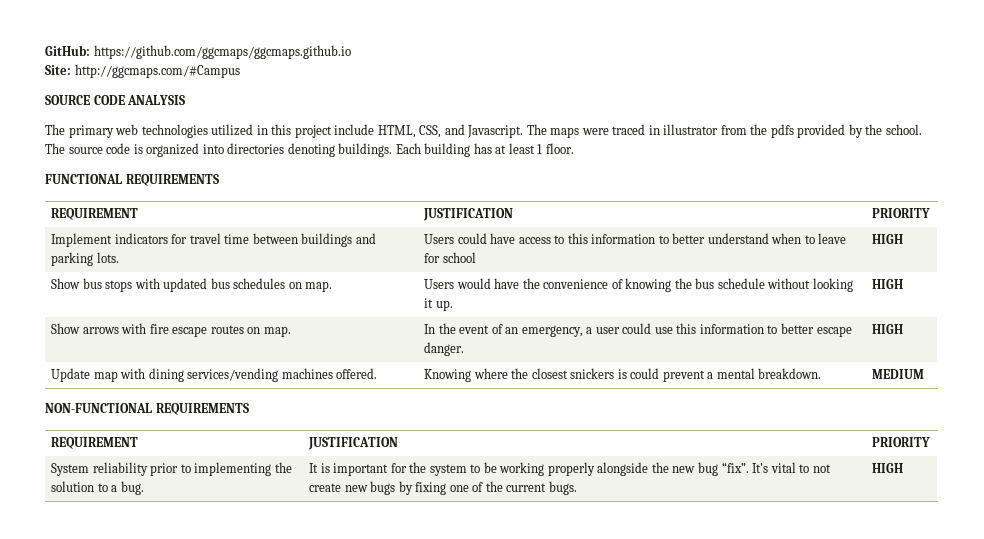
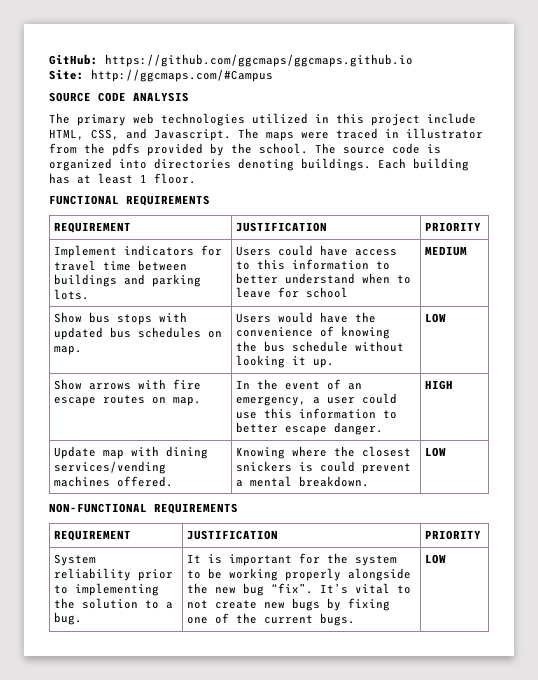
- Implement indicators for travel time between buildings and parking lots. | Users could have access to this information to better understand when to leave for school | HIGH
+ Implement indicators for travel time between buildings and parking lots. | Users could have access to this information to better understand when to leave for school | MEDIUM
- Show bus stops with updated bus schedules on map. | Users would have the convenience of knowing the bus schedule without looking it up. | HIGH
+ Show bus stops with updated bus schedules on map. | Users would have the convenience of knowing the bus schedule without looking it up. | LOW
- Update map with dining services/vending machines offered. | Knowing where the closest snickers is could prevent a mental breakdown. | MEDIUM
+ Update map with dining services/vending machines offered. | Knowing where the closest snickers is could prevent a mental breakdown. | LOW
- System reliability prior to implementing the solution to a bug. | It is important for the system to be working properly alongside the new bug “fix”. It’s vital to not create new bugs by fixing one of the current bugs. | HIGH
+ System reliability prior to implementing the solution to a bug. | It is important for the system to be working properly alongside the new bug “fix”. It’s vital to not create new bugs by fixing one of the current bugs. | LOW

